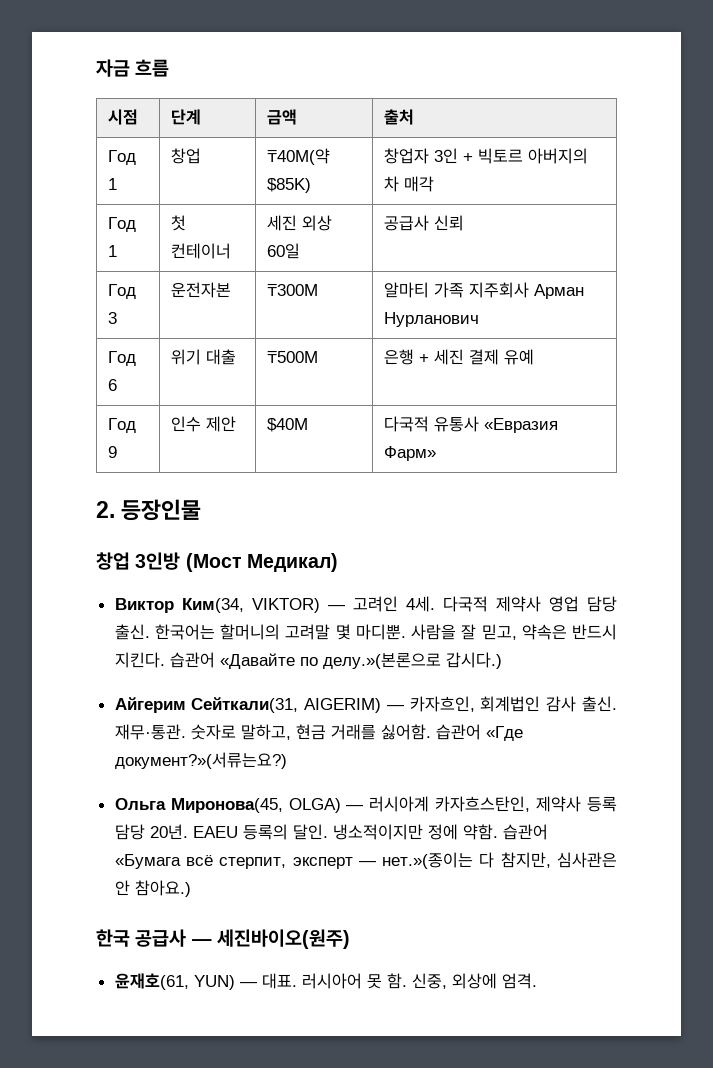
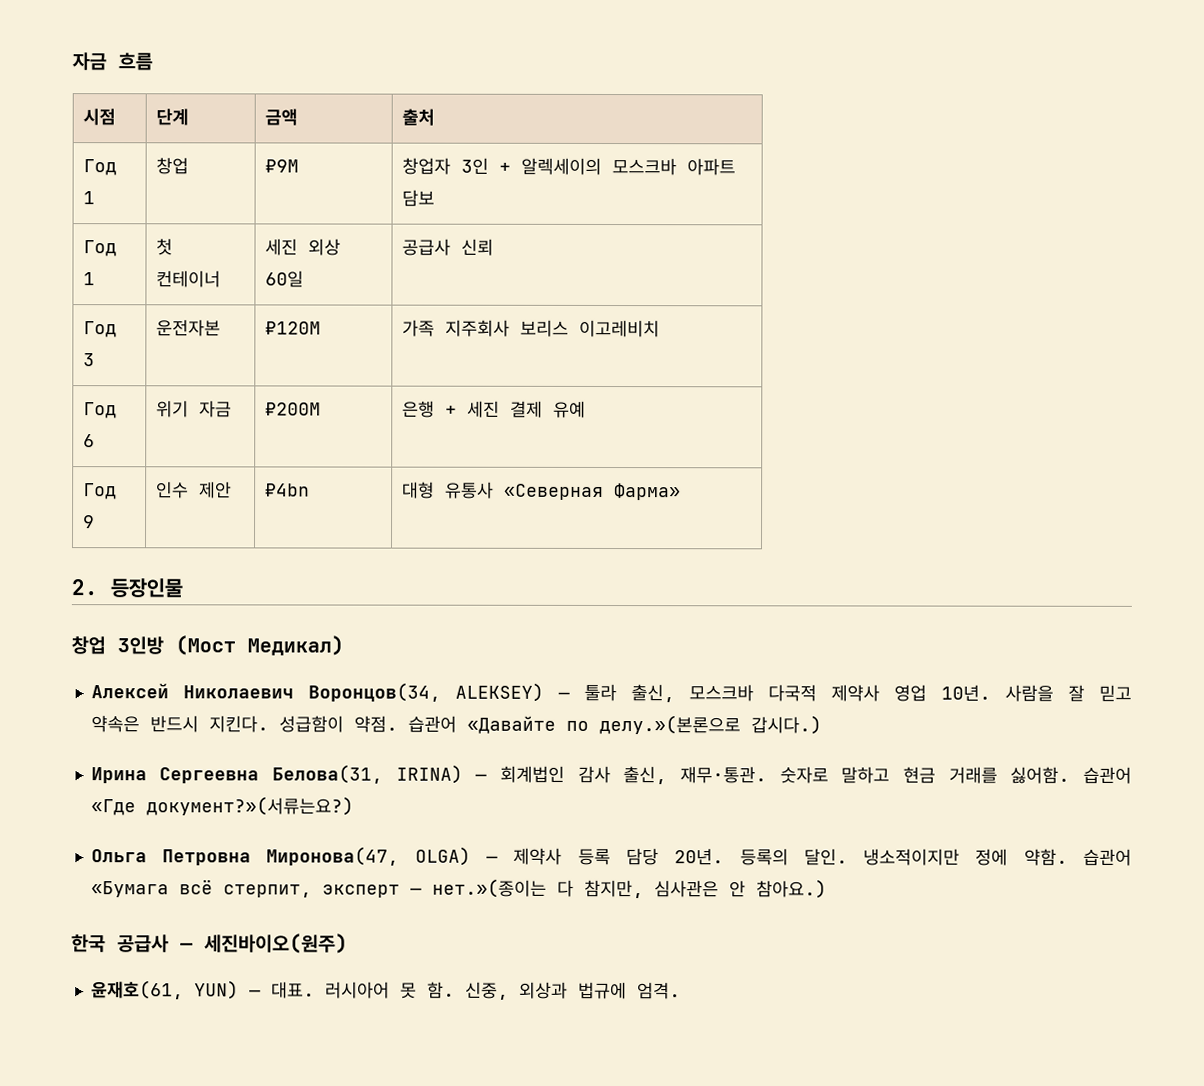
- Год 1 | 창업 | ₸40M(약 $85K) | 창업자 3인 + 빅토르 아버지의 차 매각
+ Год 1 | 창업 | ₽9M | 창업자 3인 + 알렉세이의 모스크바 아파트 담보
- Год 3 | 운전자본 | ₸300M | 알마티 가족 지주회사 Арман Нурланович
+ Год 3 | 운전자본 | ₽120M | 가족 지주회사 보리스 이고레비치
- Год 6 | 위기 대출 | ₸500M | 은행 + 세진 결제 유예
+ Год 6 | 위기 자금 | ₽200M | 은행 + 세진 결제 유예
- Год 9 | 인수 제안 | $40M | 다국적 유통사 «Евразия Фарм»
+ Год 9 | 인수 제안 | ₽4bn | 대형 유통사 «Северная Фарма»
- Виктор Ким(34, VIKTOR) — 고려인 4세. 다국적 제약사 영업 담당 출신. 한국어는 할머니의 고려말 몇 마디뿐.
+ Алексей Николаевич Воронцов(34, ALEKSEY) — 툴라 출신, 모스크바 다국적 제약사 영업 10년.
- 사람을 잘 믿고, 약속은 반드시 지킨다.
+ 사람을 잘 믿고 약속은 반드시 지킨다.
+ 성급함이 약점.
- Айгерим Сейткали(31, AIGERIM) — 카자흐인, 회계법인 감사 출신. 재무·통관.
+ Ирина Сергеевна Белова(31, IRINA) — 회계법인 감사 출신, 재무·통관.
- 숫자로 말하고, 현금 거래를 싫어함.
+ 숫자로 말하고 현금 거래를 싫어함.
- Ольга Миронова(45, OLGA) — 러시아계 카자흐스탄인, 제약사 등록 담당 20년.
+ Ольга Петровна Миронова(47, OLGA) — 제약사 등록 담당 20년.
- EAEU 등록의 달인.
+ 등록의 달인.
- 신중, 외상에 엄격.
+ 신중, 외상과 법규에 엄격.

